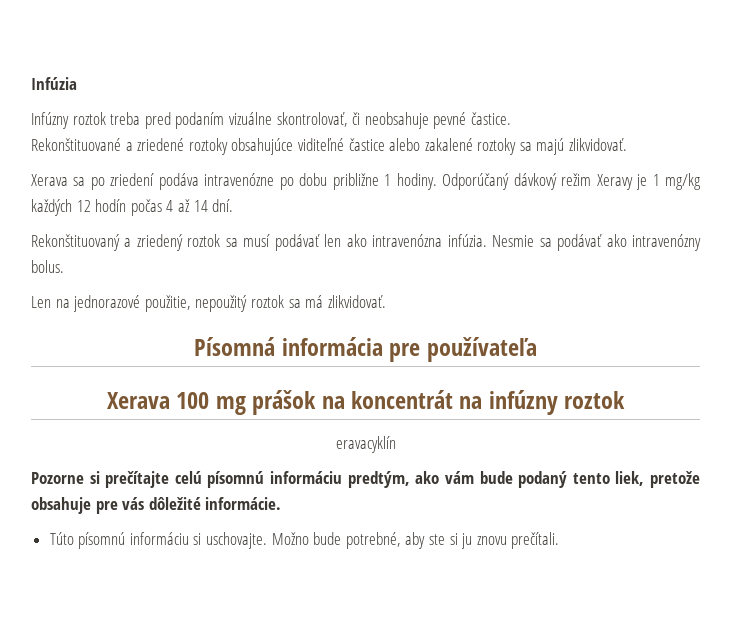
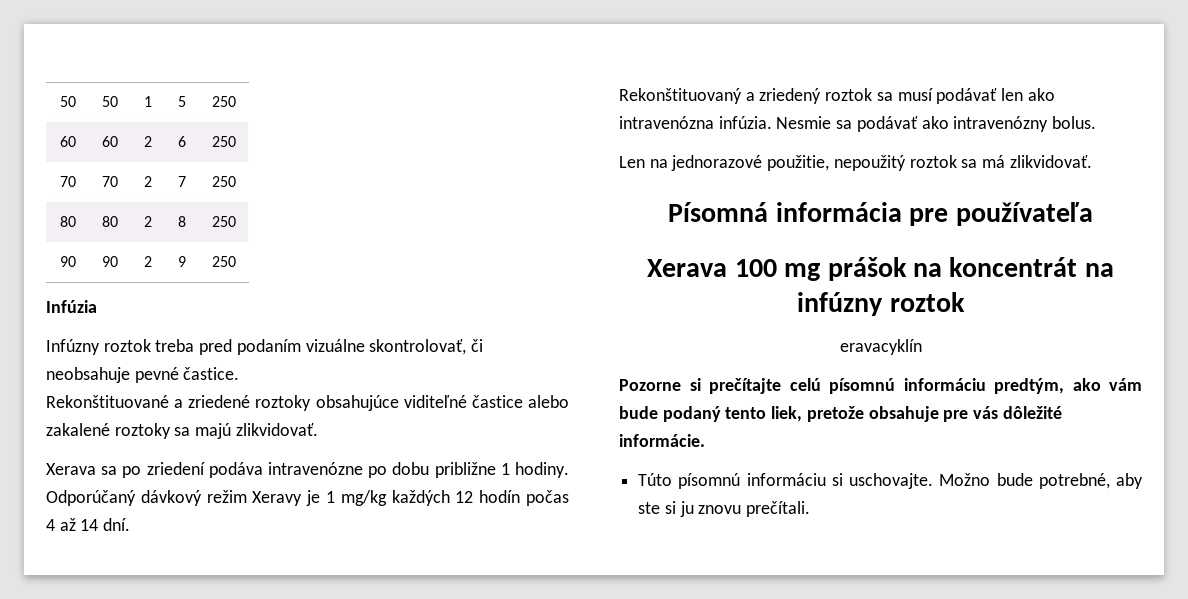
+ 50 | 50 | 1 | 5 | 250
+ 60 | 60 | 2 | 6 | 250
+ 70 | 70 | 2 | 7 | 250
+ 80 | 80 | 2 | 8 | 250
+ 90 | 90 | 2 | 9 | 250

